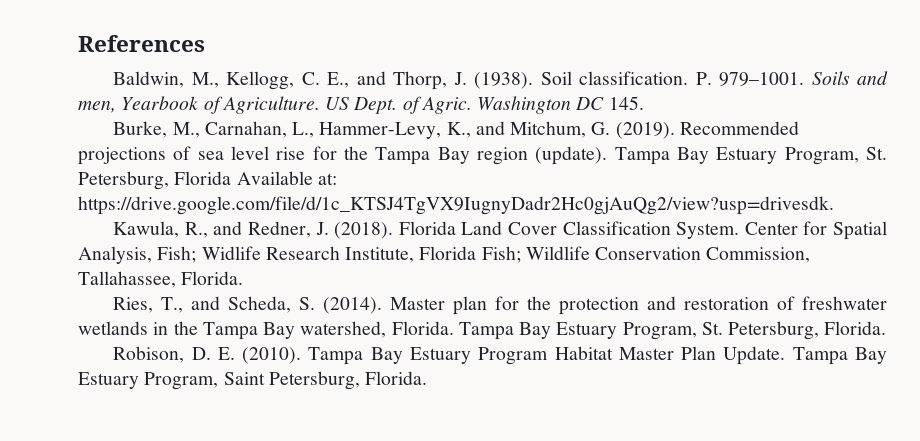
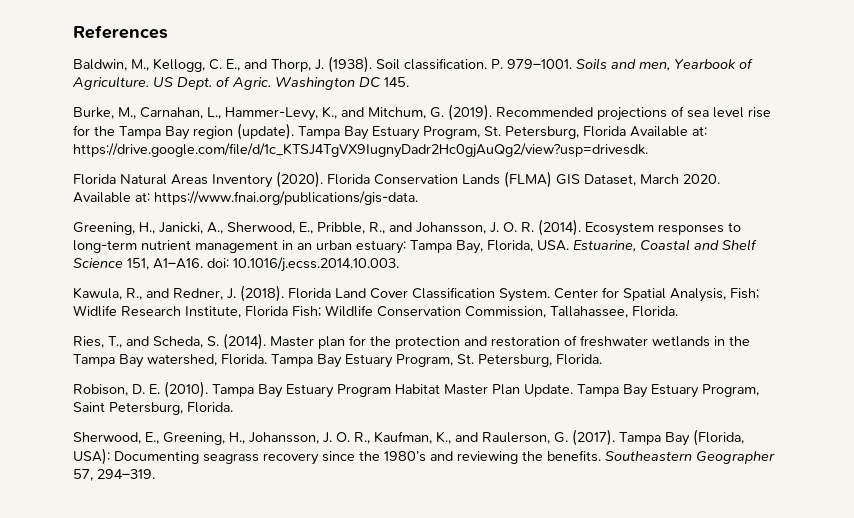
+ Florida Natural Areas Inventory (2020). Florida Conservation Lands (FLMA) GIS Dataset, March 2020. Available at: https://www.fnai.org/publications/gis-data.
+ Greening, H., Janicki, A., Sherwood, E., Pribble, R., and Johansson, J. O. R. (2014). Ecosystem responses to long-term nutrient management in an urban estuary: Tampa Bay, Florida, USA. Estuarine, Coastal and Shelf Science 151, A1–A16. doi: 10.1016/j.ecss.2014.10.003.
+ Sherwood, E., Greening, H., Johansson, J. O. R., Kaufman, K., and Raulerson, G. (2017). Tampa Bay (Florida, USA): Documenting seagrass recovery since the 1980’s and reviewing the benefits. Southeastern Geographer 57, 294–319.

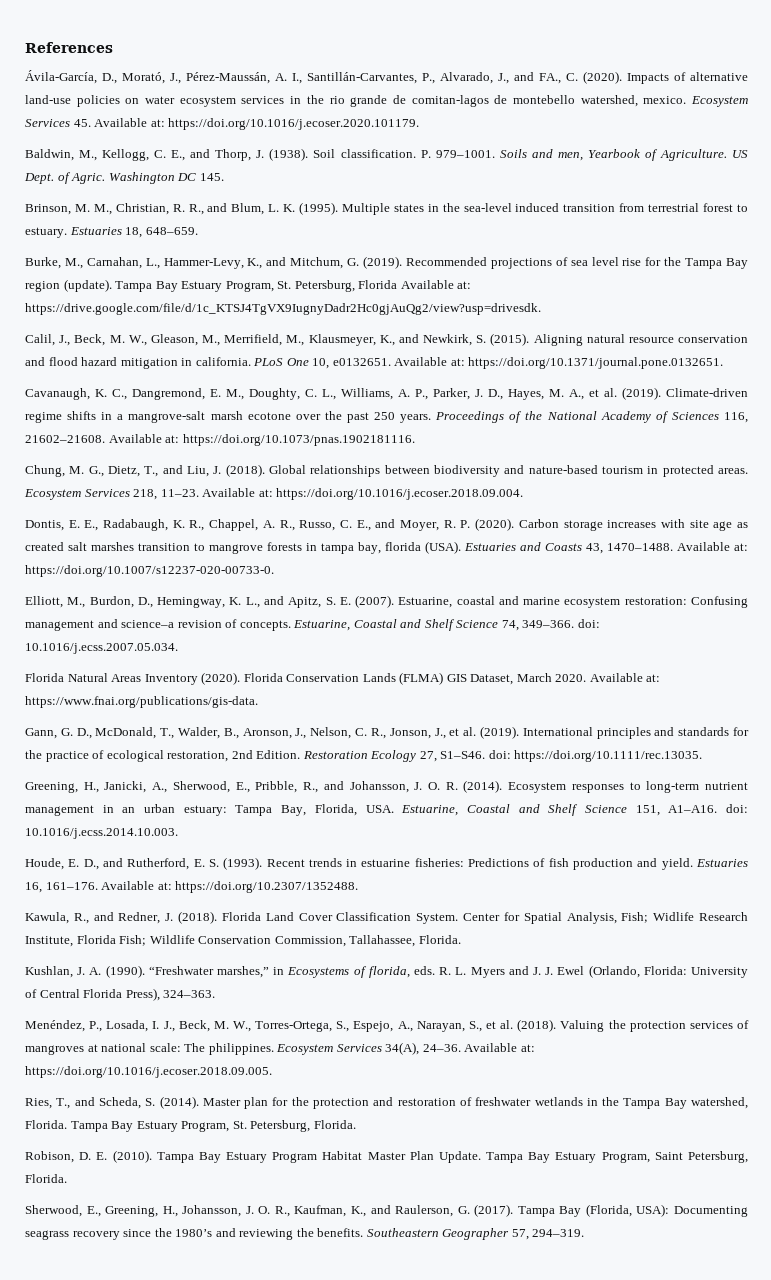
+ Ávila-García, D., Morató, J., Pérez-Maussán, A. I., Santillán-Carvantes, P., Alvarado, J., and FA., C. (2020). Impacts of alternative land-use policies on water ecosystem services in the rio grande de comitan-lagos de montebello watershed, mexico. Ecosystem Services 45. Available at: https://doi.org/10.1016/j.ecoser.2020.101179.
+ Brinson, M. M., Christian, R. R., and Blum, L. K. (1995). Multiple states in the sea-level induced transition from terrestrial forest to estuary. Estuaries 18, 648–659.
+ Calil, J., Beck, M. W., Gleason, M., Merrifield, M., Klausmeyer, K., and Newkirk, S. (2015). Aligning natural resource conservation and flood hazard mitigation in california. PLoS One 10, e0132651. Available at: https://doi.org/10.1371/journal.pone.0132651.
+ Cavanaugh, K. C., Dangremond, E. M., Doughty, C. L., Williams, A. P., Parker, J. D., Hayes, M. A., et al. (2019). Climate-driven regime shifts in a mangrove-salt marsh ecotone over the past 250 years. Proceedings of the National Academy of Sciences 116, 21602–21608. Available at: https://doi.org/10.1073/pnas.1902181116.
+ Chung, M. G., Dietz, T., and Liu, J. (2018). Global relationships between biodiversity and nature-based tourism in protected areas. Ecosystem Services 218, 11–23. Available at: https://doi.org/10.1016/j.ecoser.2018.09.004.
+ Dontis, E. E., Radabaugh, K. R., Chappel, A. R., Russo, C. E., and Moyer, R. P. (2020). Carbon storage increases with site age as created salt marshes transition to mangrove forests in tampa bay, florida (USA). Estuaries and Coasts 43, 1470–1488. Available at: https://doi.org/10.1007/s12237-020-00733-0.
+ Elliott, M., Burdon, D., Hemingway, K. L., and Apitz, S. E. (2007). Estuarine, coastal and marine ecosystem restoration: Confusing management and science–a revision of concepts. Estuarine, Coastal and Shelf Science 74, 349–366. doi: 10.1016/j.ecss.2007.05.034.
+ Gann, G. D., McDonald, T., Walder, B., Aronson, J., Nelson, C. R., Jonson, J., et al. (2019). International principles and standards for the practice of ecological restoration, 2nd Edition. Restoration Ecology 27, S1–S46. doi: https://doi.org/10.1111/rec.13035.
+ Houde, E. D., and Rutherford, E. S. (1993). Recent trends in estuarine fisheries: Predictions of fish production and yield. Estuaries 16, 161–176. Available at: https://doi.org/10.2307/1352488.
+ Kushlan, J. A. (1990). “Freshwater marshes,” in Ecosystems of florida, eds. R. L. Myers and J. J. Ewel (Orlando, Florida: University of Central Florida Press), 324–363.
+ Menéndez, P., Losada, I. J., Beck, M. W., Torres-Ortega, S., Espejo, A., Narayan, S., et al. (2018). Valuing the protection services of mangroves at national scale: The philippines. Ecosystem Services 34(A), 24–36. Available at: https://doi.org/10.1016/j.ecoser.2018.09.005.

